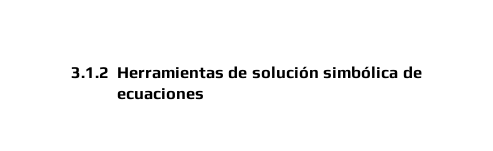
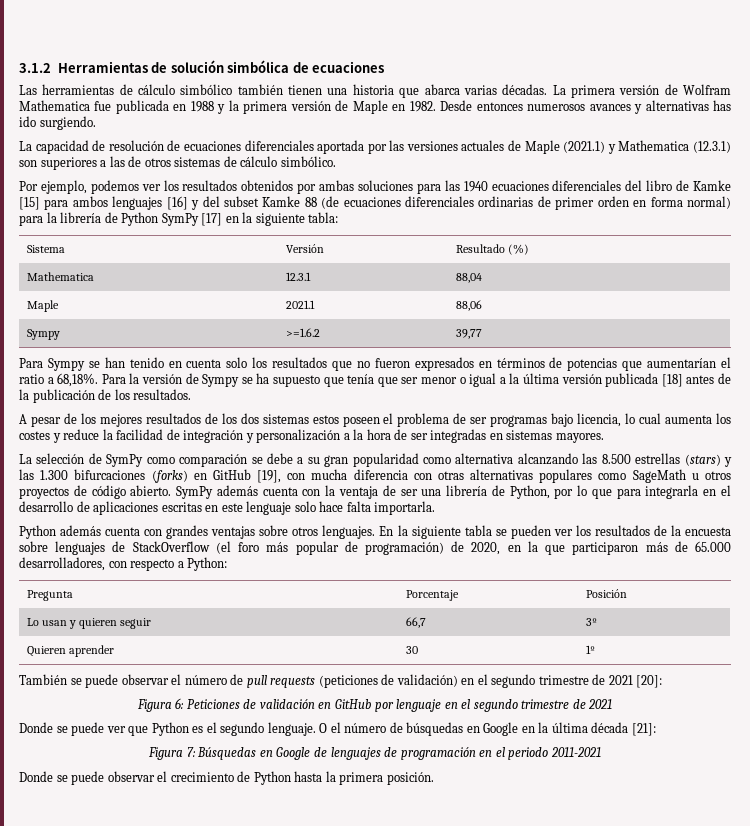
+ Las herramientas de cálculo simbólico también tienen una historia que abarca varias décadas. La primera versión de Wolfram Mathematica fue publicada en 1988 y la primera versión de Maple en 1982. Desde entonces numerosos avances y alternativas has ido surgiendo.
+ La capacidad de resolución de ecuaciones diferenciales aportada por las versiones actuales de Maple (2021.1) y Mathematica (12.3.1) son superiores a las de otros sistemas de cálculo simbólico.
+ Por ejemplo, podemos ver los resultados obtenidos por ambas soluciones para las 1940 ecuaciones diferenciales del libro de Kamke [15] para ambos lenguajes [16] y del subset Kamke 88 (de ecuaciones diferenciales ordinarias de primer orden en forma normal) para la librería de Python SymPy [17] en la siguiente tabla:
+ Sistema | Versión | Resultado (%)
+ Mathematica | 12.3.1 | 88,04
+ Maple | 2021.1 | 88,06
+ Sympy | >=1.6.2 | 39,77
+ Para Sympy se han tenido en cuenta solo los resultados que no fueron expresados en términos de potencias que aumentarían el ratio a 68,18%. Para la versión de Sympy se ha supuesto que tenía que ser menor o igual a la última versión publicada [18] antes de la publicación de los resultados.
+ A pesar de los mejores resultados de los dos sistemas estos poseen el problema de ser programas bajo licencia, lo cual aumenta los costes y reduce la facilidad de integración y personalización a la hora de ser integradas en sistemas mayores.
+ La selección de SymPy como comparación se debe a su gran popularidad como alternativa alcanzando las 8.500 estrellas (stars) y las 1.300 bifurcaciones (forks) en GitHub [19], con mucha diferencia con otras alternativas populares como SageMath u otros proyectos de código abierto. SymPy además cuenta con la ventaja de ser una librería de Python, por lo que para integrarla en el desarrollo de aplicaciones escritas en este lenguaje solo hace falta importarla.
+ Python además cuenta con grandes ventajas sobre otros lenguajes. En la siguiente tabla se pueden ver los resultados de la encuesta sobre lenguajes de StackOverflow (el foro más popular de programación) de 2020, en la que participaron más de 65.000 desarrolladores, con respecto a Python:
+ Pregunta | Porcentaje | Posición
+ Lo usan y quieren seguir | 66,7 | 3º
+ Quieren aprender | 30 | 1º
+ También se puede observar el número de pull requests (peticiones de validación) en el segundo trimestre de 2021 [20]:
+ Figura 6: Peticiones de validación en GitHub por lenguaje en el segundo trimestre de 2021
+ Donde se puede ver que Python es el segundo lenguaje. O el número de búsquedas en Google en la última década [21]:
+ Figura 7: Búsquedas en Google de lenguajes de programación en el periodo 2011-2021
+ Donde se puede observar el crecimiento de Python hasta la primera posición.

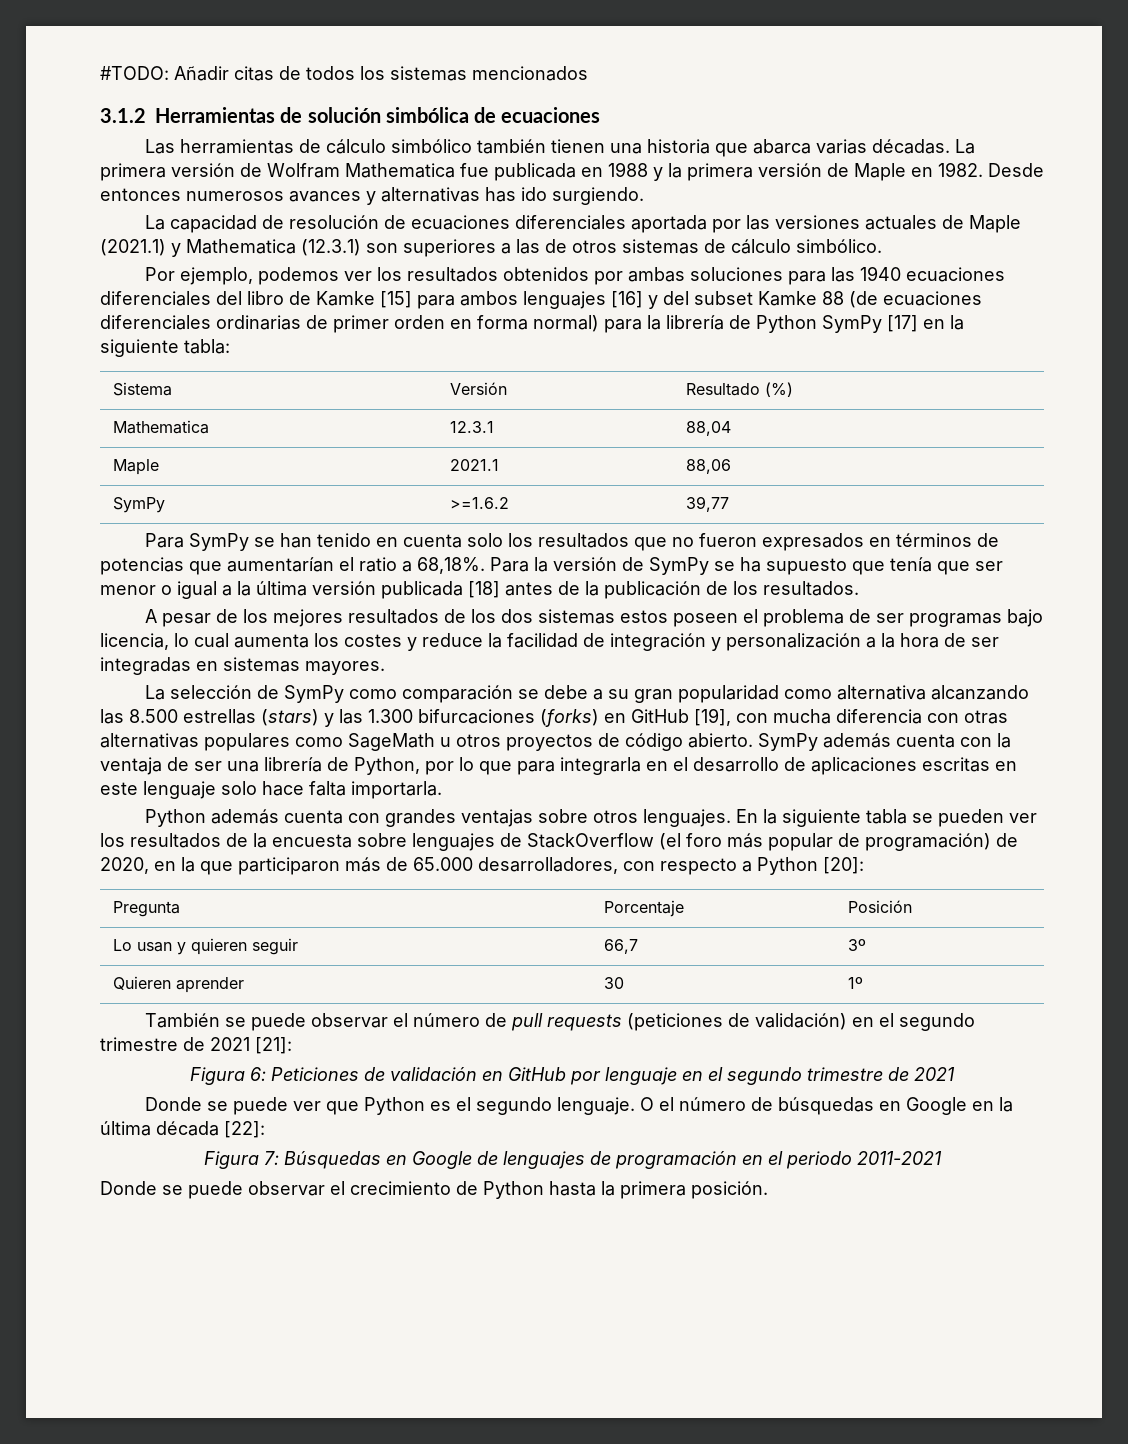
+ #TODO: Añadir citas de todos los sistemas mencionados
- Sympy | >=1.6.2 | 39,77
+ SymPy | >=1.6.2 | 39,77
- Para Sympy se han tenido en cuenta solo los resultados que no fueron expresados en términos de potencias que aumentarían el ratio a 68,18%.
+ Para SymPy se han tenido en cuenta solo los resultados que no fueron expresados en términos de potencias que aumentarían el ratio a 68,18%.
- Para la versión de Sympy se ha supuesto que tenía que ser menor o igual a la última versión publicada [18] antes de la publicación de los resultados.
+ Para la versión de SymPy se ha supuesto que tenía que ser menor o igual a la última versión publicada [18] antes de la publicación de los resultados.
- En la siguiente tabla se pueden ver los resultados de la encuesta sobre lenguajes de StackOverflow (el foro más popular de programación) de 2020, en la que participaron más de 65.000 desarrolladores, con respecto a Python:
+ En la siguiente tabla se pueden ver los resultados de la encuesta sobre lenguajes de StackOverflow (el foro más popular de programación) de 2020, en la que participaron más de 65.000 desarrolladores, con respecto a Python [20]:
- También se puede observar el número de pull requests (peticiones de validación) en el segundo trimestre de 2021 [20]:
+ También se puede observar el número de pull requests (peticiones de validación) en el segundo trimestre de 2021 [21]:
- O el número de búsquedas en Google en la última década [21]:
+ O el número de búsquedas en Google en la última década [22]:

